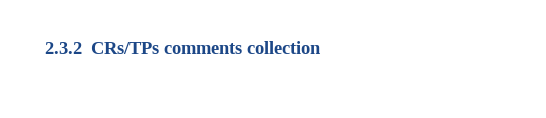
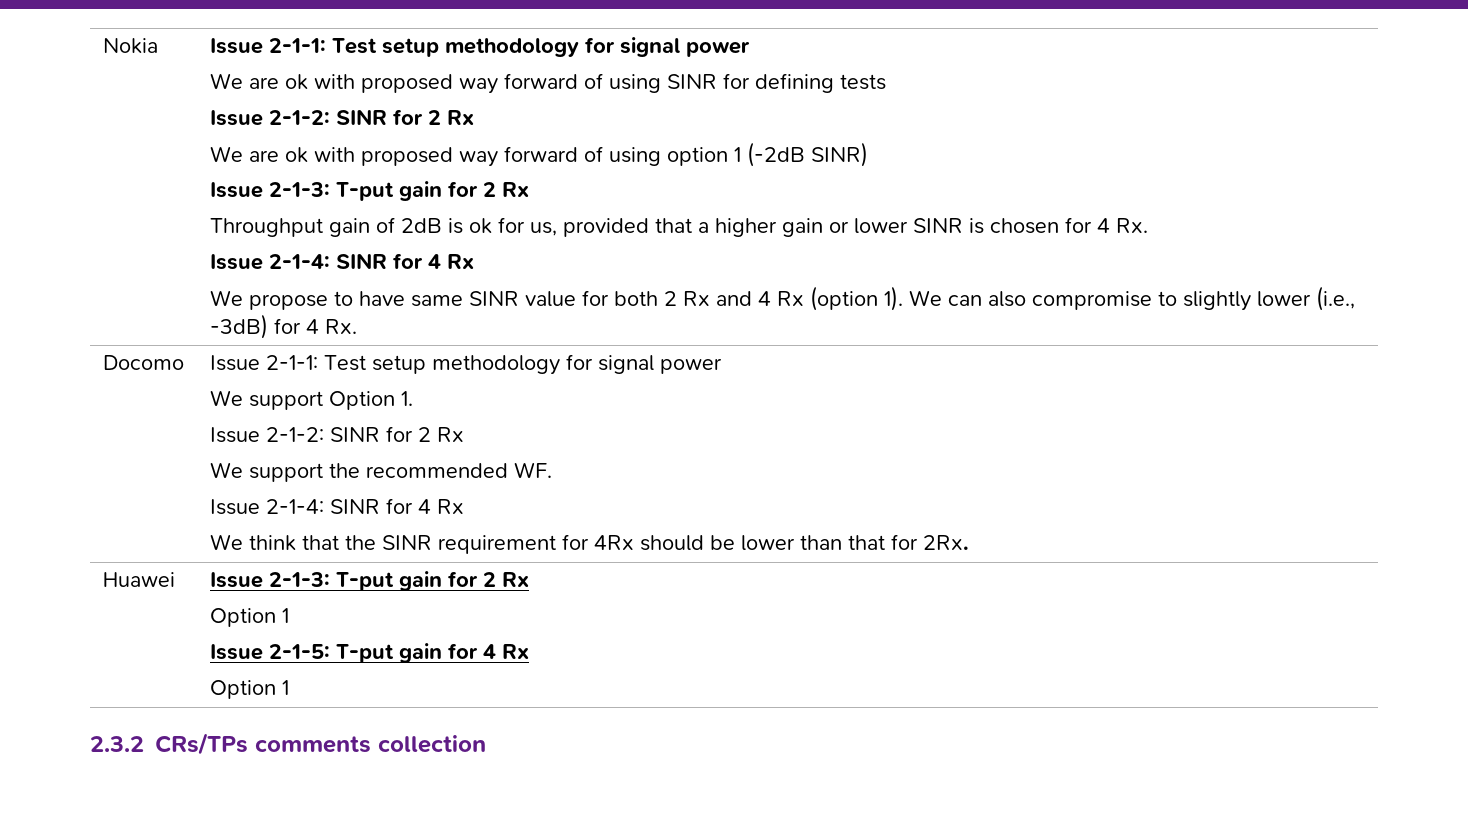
+ Nokia | Issue 2-1-1: Test setup methodology for signal power
+ We are ok with proposed way forward of using SINR for defining tests
+ Issue 2-1-2: SINR for 2 Rx
+ We are ok with proposed way forward of using option 1 (-2dB SINR)
+ Issue 2-1-3: T-put gain for 2 Rx
+ Throughput gain of 2dB is ok for us, provided that a higher gain or lower SINR is chosen for 4 Rx.
+ Issue 2-1-4: SINR for 4 Rx
+ We propose to have same SINR value for both 2 Rx and 4 Rx (option 1). We can also compromise to slightly lower (i.e., -3dB) for 4 Rx.
+ Docomo | Issue 2-1-1: Test setup methodology for signal power
+ We support Option 1.
+ Issue 2-1-2: SINR for 2 Rx
+ We support the recommended WF.
+ Issue 2-1-4: SINR for 4 Rx
+ We think that the SINR requirement for 4Rx should be lower than that for 2Rx.
+ Huawei | Issue 2-1-3: T-put gain for 2 Rx
+ Option 1
+ Issue 2-1-5: T-put gain for 4 Rx
+ Option 1

